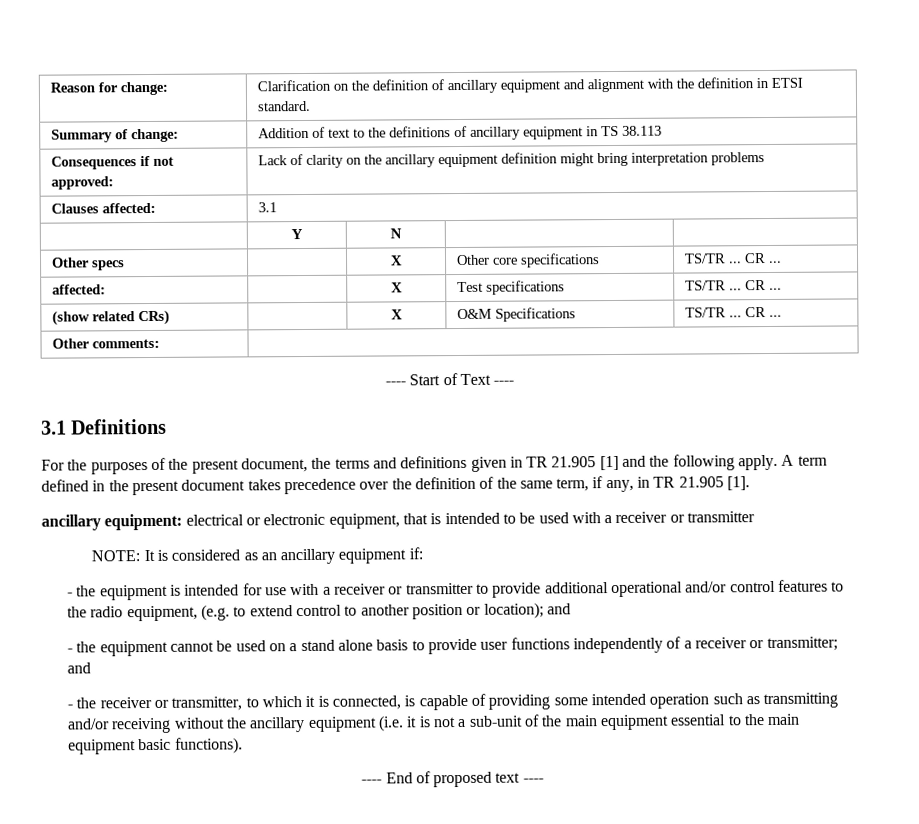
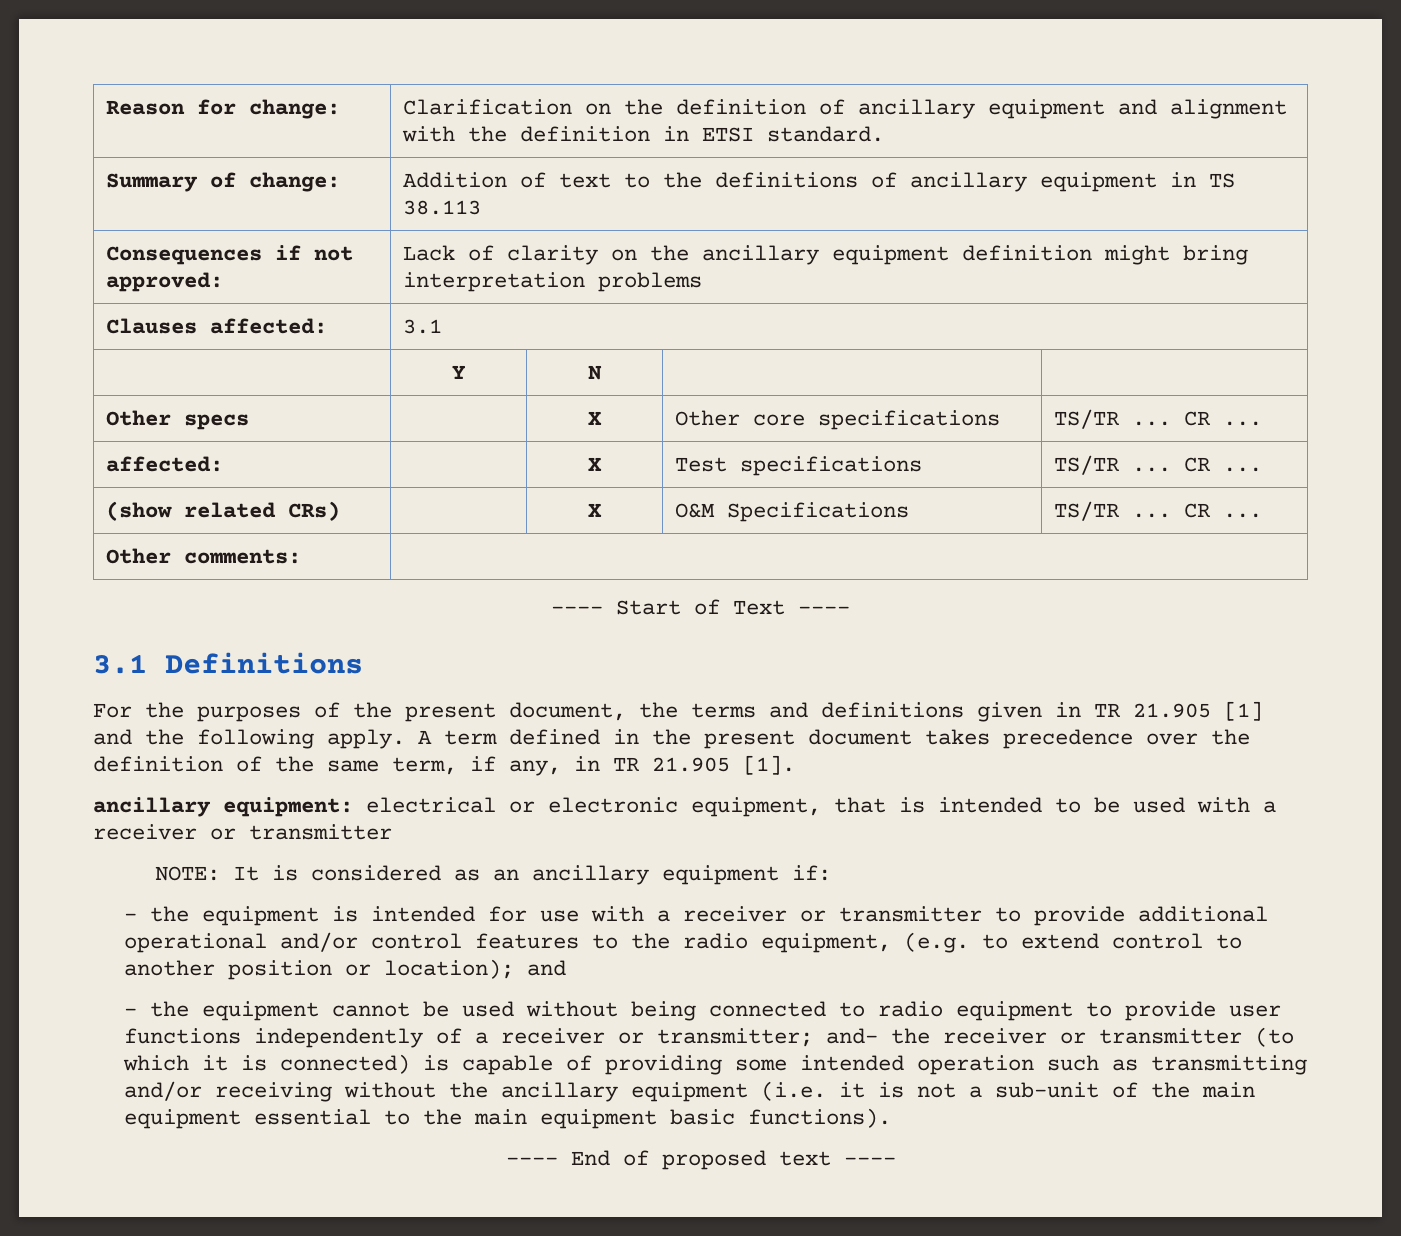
- - the equipment cannot be used on a stand alone basis to provide user functions independently of a receiver or transmitter; and
- - the receiver or transmitter, to which it is connected, is capable of providing some intended operation such as transmitting and/or receiving without the ancillary equipment (i.e. it is not a sub-unit of the main equipment essential to the main equipment basic functions).
+ - the equipment cannot be used without being connected to radio equipment to provide user functions independently of a receiver or transmitter; and- the receiver or transmitter (to which it is connected) is capable of providing some intended operation such as transmitting and/or receiving without the ancillary equipment (i.e. it is not a sub-unit of the main equipment essential to the main equipment basic functions).

